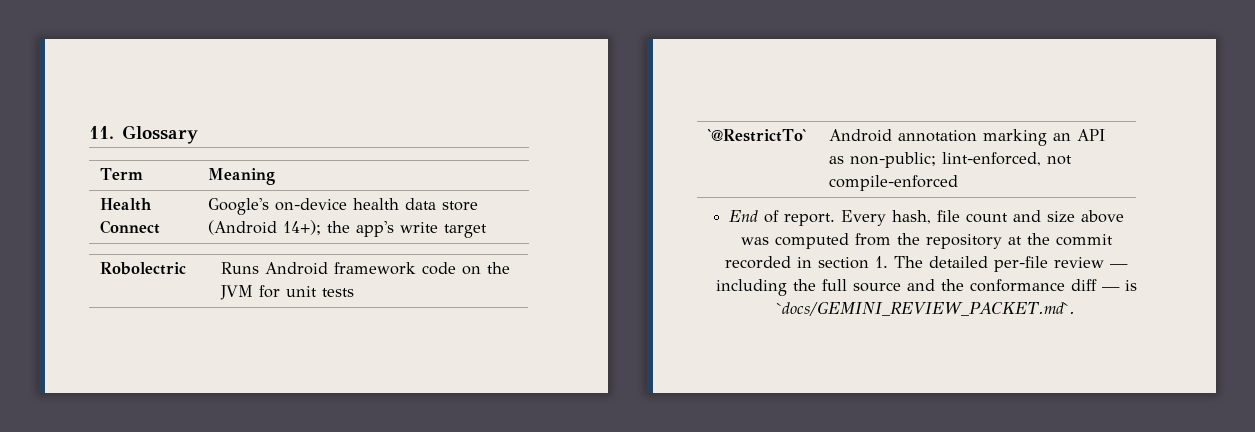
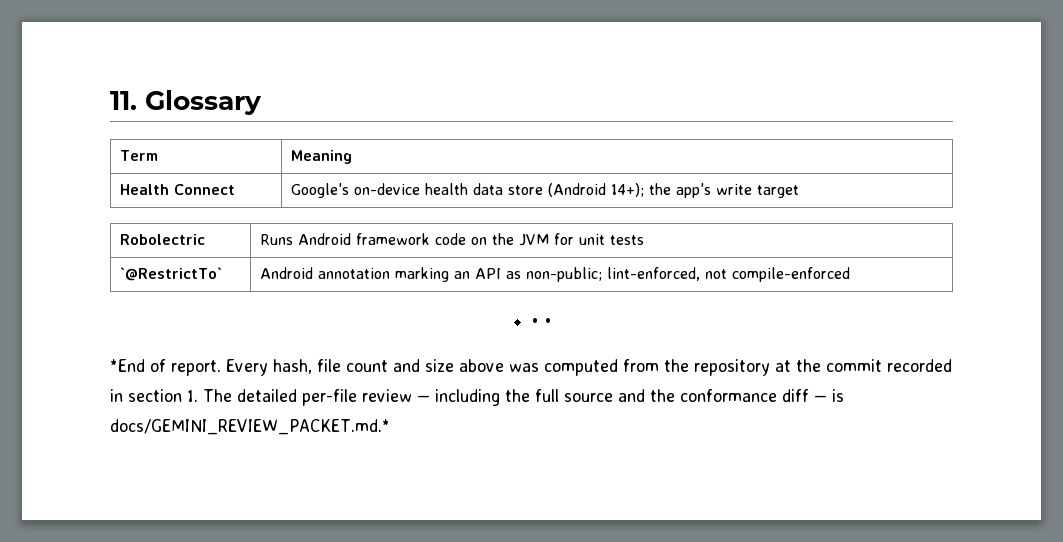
- End of report.
+ • •
+ *End of report.
- Every hash, file count and size above was computed from the repository at the commit recorded in section 1. The detailed per-file review — including the full source and the conformance diff — is `docs/GEMINI_REVIEW_PACKET.md`.
+ Every hash, file count and size above was computed from the repository at the commit recorded in section 1. The detailed per-file review — including the full source and the conformance diff — is docs/GEMINI_REVIEW_PACKET.md.*

